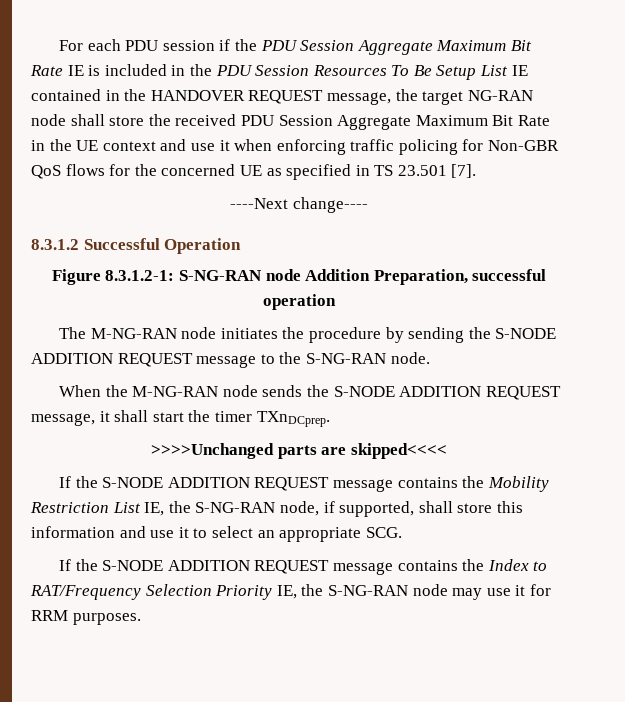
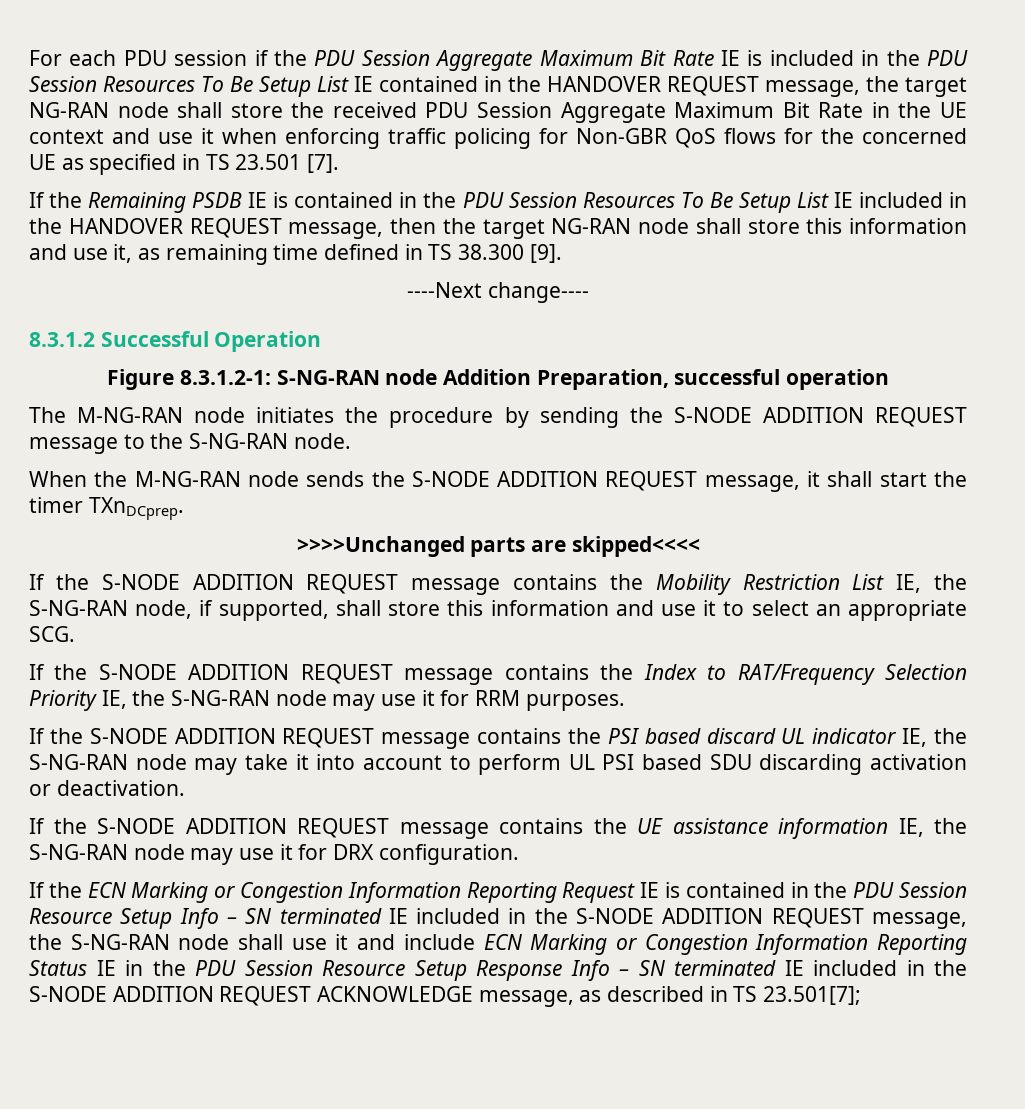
+ If the Remaining PSDB IE is contained in the PDU Session Resources To Be Setup List IE included in the HANDOVER REQUEST message, then the target NG-RAN node shall store this information and use it, as remaining time defined in TS 38.300 [9].
+ If the S-NODE ADDITION REQUEST message contains the PSI based discard UL indicator IE, the S-NG-RAN node may take it into account to perform UL PSI based SDU discarding activation or deactivation.
+ If the S-NODE ADDITION REQUEST message contains the UE assistance information IE, the S-NG-RAN node may use it for DRX configuration.
+ If the ECN Marking or Congestion Information Reporting Request IE is contained in the PDU Session Resource Setup Info – SN terminated IE included in the S-NODE ADDITION REQUEST message, the S-NG-RAN node shall use it and include ECN Marking or Congestion Information Reporting Status IE in the PDU Session Resource Setup Response Info – SN terminated IE included in the S-NODE ADDITION REQUEST ACKNOWLEDGE message, as described in TS 23.501[7];

